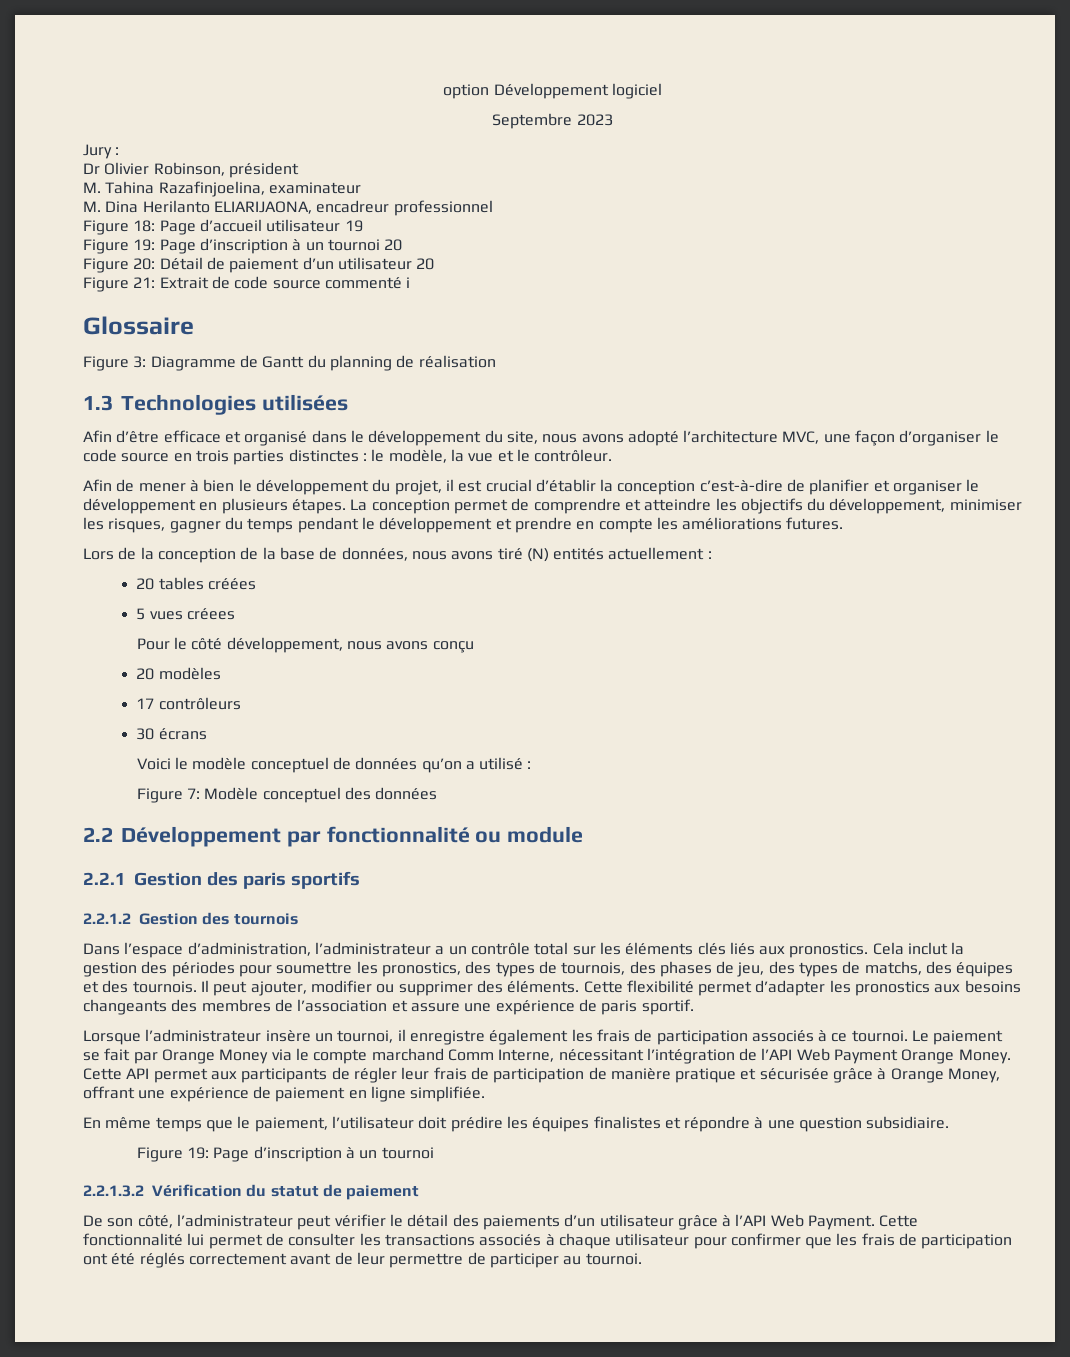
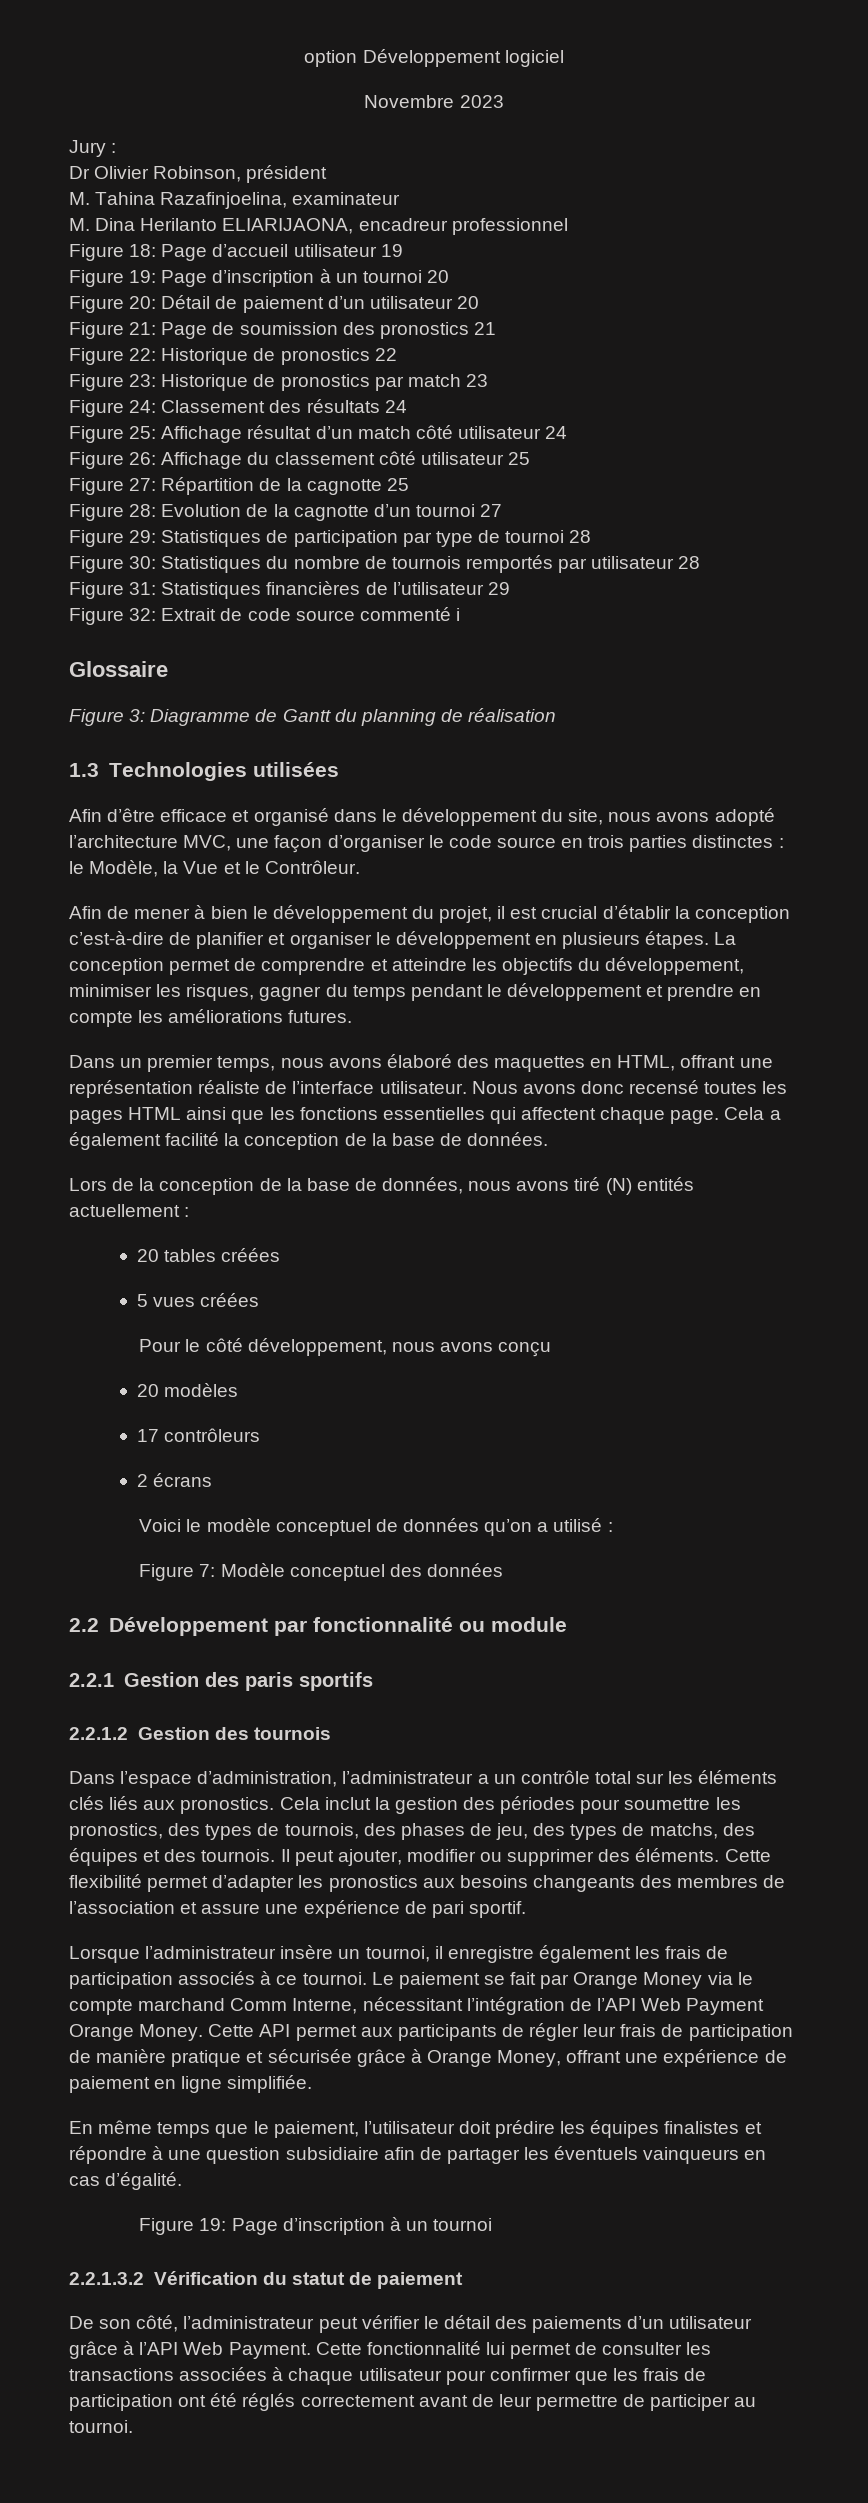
- Septembre 2023
+ Novembre 2023
- Figure 21: Extrait de code source commenté i
+ Figure 21: Page de soumission des pronostics 21
+ Figure 22: Historique de pronostics 22
+ Figure 23: Historique de pronostics par match 23
+ Figure 24: Classement des résultats 24
+ Figure 25: Affichage résultat d’un match côté utilisateur 24
+ Figure 26: Affichage du classement côté utilisateur 25
+ Figure 27: Répartition de la cagnotte 25
+ Figure 28: Evolution de la cagnotte d’un tournoi 27
+ Figure 29: Statistiques de participation par type de tournoi 28
+ Figure 30: Statistiques du nombre de tournois remportés par utilisateur 28
+ Figure 31: Statistiques financières de l’utilisateur 29
+ Figure 32: Extrait de code source commenté i
- Afin d’être efficace et organisé dans le développement du site, nous avons adopté l’architecture MVC, une façon d’organiser le code source en trois parties distinctes : le modèle, la vue et le contrôleur.
+ Afin d’être efficace et organisé dans le développement du site, nous avons adopté l’architecture MVC, une façon d’organiser le code source en trois parties distinctes : le Modèle, la Vue et le Contrôleur.
+ Dans un premier temps, nous avons élaboré des maquettes en HTML, offrant une représentation réaliste de l’interface utilisateur. Nous avons donc recensé toutes les pages HTML ainsi que les fonctions essentielles qui affectent chaque page. Cela a également facilité la conception de la base de données.
- 5 vues créees
+ 5 vues créées
- 30 écrans
+ 2 écrans
- Cette flexibilité permet d’adapter les pronostics aux besoins changeants des membres de l’association et assure une expérience de paris sportif.
+ Cette flexibilité permet d’adapter les pronostics aux besoins changeants des membres de l’association et assure une expérience de pari sportif.
- En même temps que le paiement, l’utilisateur doit prédire les équipes finalistes et répondre à une question subsidiaire.
+ En même temps que le paiement, l’utilisateur doit prédire les équipes finalistes et répondre à une question subsidiaire afin de partager les éventuels vainqueurs en cas d’égalité.
- Cette fonctionnalité lui permet de consulter les transactions associés à chaque utilisateur pour confirmer que les frais de participation ont été réglés correctement avant de leur permettre de participer au tournoi.
+ Cette fonctionnalité lui permet de consulter les transactions associées à chaque utilisateur pour confirmer que les frais de participation ont été réglés correctement avant de leur permettre de participer au tournoi.

